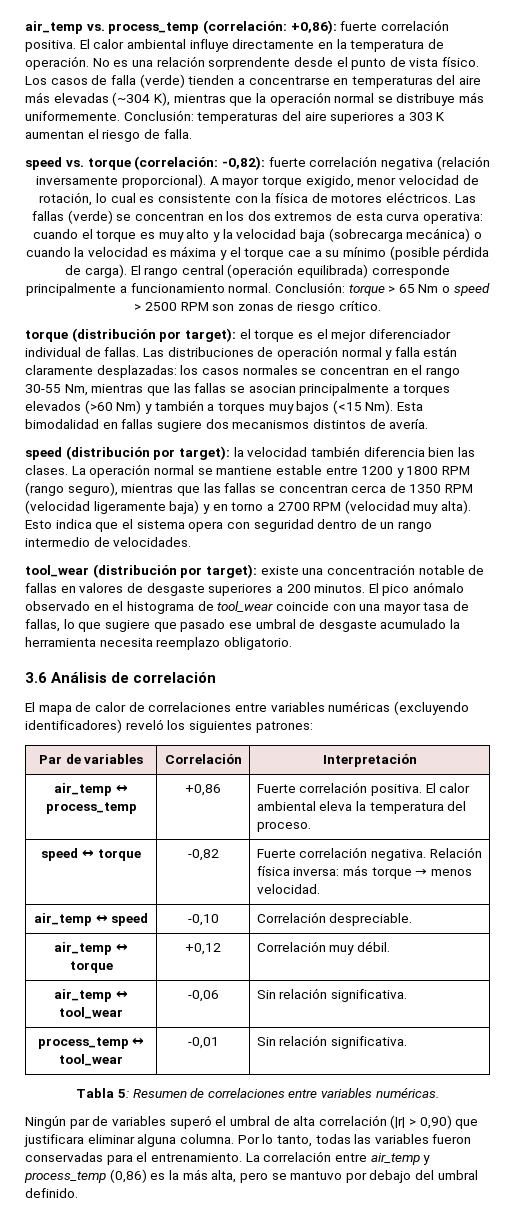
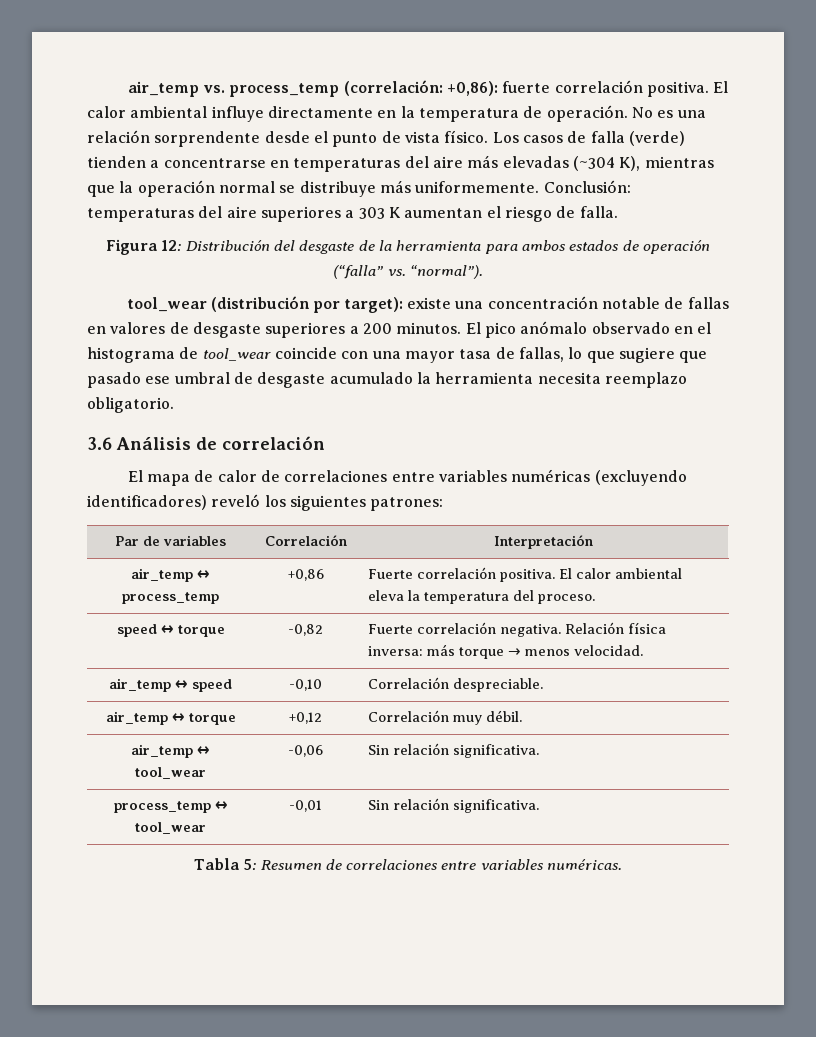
- speed vs. torque (correlación: -0,82): fuerte correlación negativa (relación inversamente proporcional). A mayor torque exigido, menor velocidad de rotación, lo cual es consistente con la física de motores eléctricos. Las fallas (verde) se concentran en los dos extremos de esta curva operativa: cuando el torque es muy alto y la velocidad baja (sobrecarga mecánica) o cuando la velocidad es máxima y el torque cae a su mínimo (posible pérdida de carga). El rango central (operación equilibrada) corresponde principalmente a funcionamiento normal. Conclusión: torque > 65 Nm o speed > 2500 RPM son zonas de riesgo crítico.
- torque (distribución por target): el torque es el mejor diferenciador individual de fallas. Las distribuciones de operación normal y falla están claramente desplazadas: los casos normales se concentran en el rango 30-55 Nm, mientras que las fallas se asocian principalmente a torques elevados (>60 Nm) y también a torques muy bajos (<15 Nm). Esta bimodalidad en fallas sugiere dos mecanismos distintos de avería.
- speed (distribución por target): la velocidad también diferencia bien las clases. La operación normal se mantiene estable entre 1200 y 1800 RPM (rango seguro), mientras que las fallas se concentran cerca de 1350 RPM (velocidad ligeramente baja) y en torno a 2700 RPM (velocidad muy alta). Esto indica que el sistema opera con seguridad dentro de un rango intermedio de velocidades.
+ Figura 12: Distribución del desgaste de la herramienta para ambos estados de operación (“falla” vs. “normal”).
- Ningún par de variables superó el umbral de alta correlación (|r| > 0,90) que justificara eliminar alguna columna. Por lo tanto, todas las variables fueron conservadas para el entrenamiento. La correlación entre air_temp y process_temp (0,86) es la más alta, pero se mantuvo por debajo del umbral definido.

